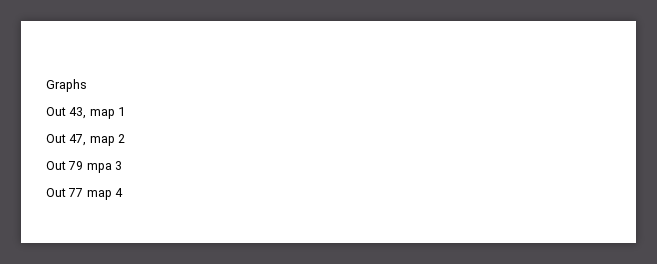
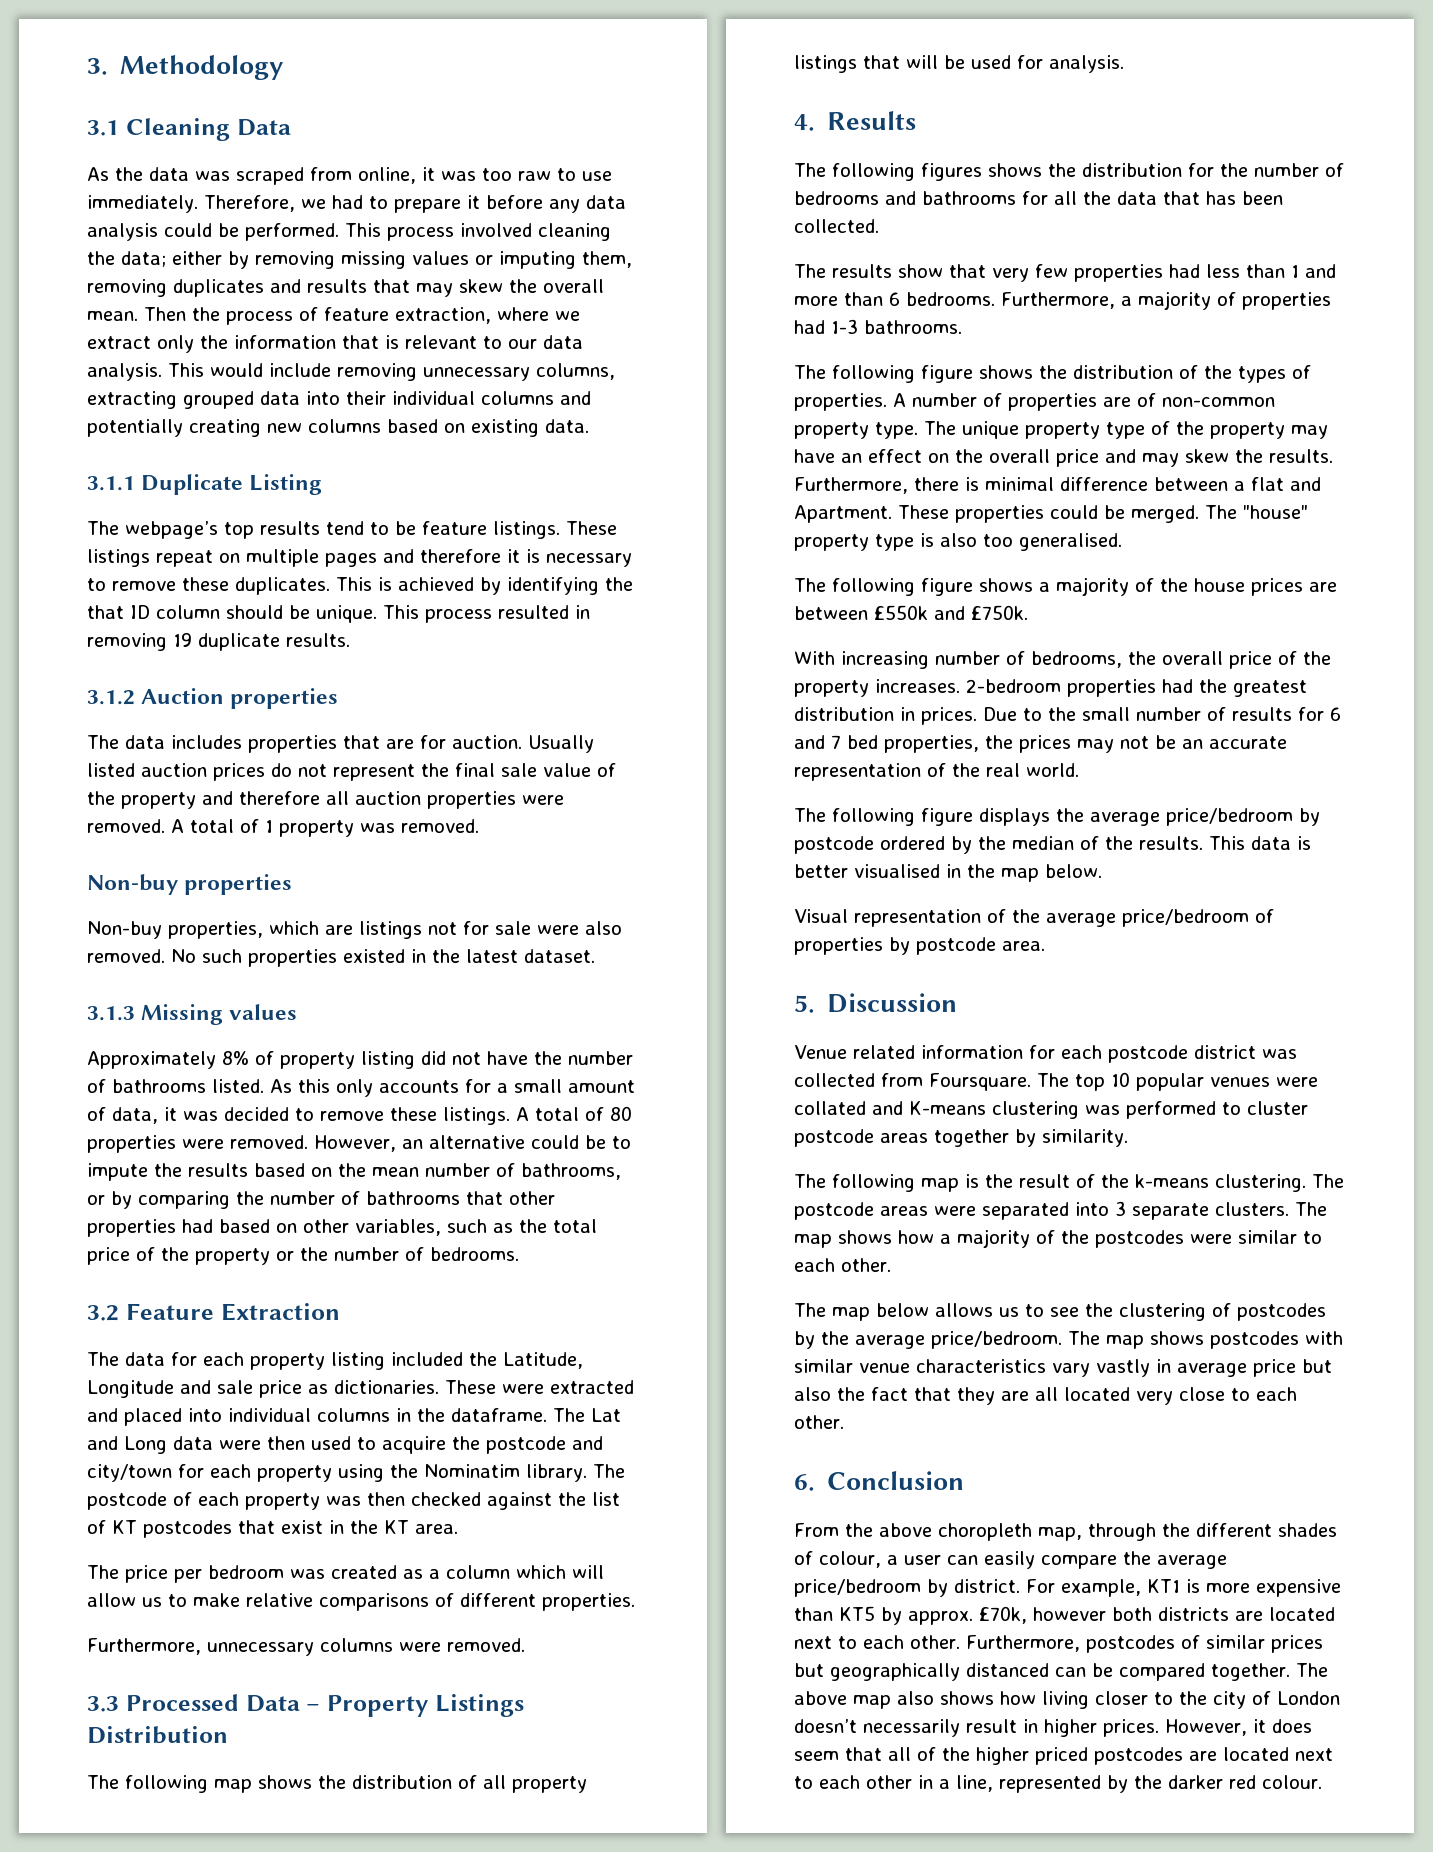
- Graphs
- Out 43, map 1
- Out 47, map 2
- Out 79 mpa 3
- Out 77 map 4
+ 3. Methodology
+ 3.1 Cleaning Data
+ As the data was scraped from online, it was too raw to use immediately. Therefore, we had to prepare it before any data analysis could be performed. This process involved cleaning the data; either by removing missing values or imputing them, removing duplicates and results that may skew the overall mean. Then the process of feature extraction, where we extract only the information that is relevant to our data analysis. This would include removing unnecessary columns, extracting grouped data into their individual columns and potentially creating new columns based on existing data.
+ 3.1.1 Duplicate Listing
+ The webpage’s top results tend to be feature listings. These listings repeat on multiple pages and therefore it is necessary to remove these duplicates. This is achieved by identifying the that ID column should be unique. This process resulted in removing 19 duplicate results.
+ 3.1.2 Auction properties
+ The data includes properties that are for auction. Usually listed auction prices do not represent the final sale value of the property and therefore all auction properties were removed. A total of 1 property was removed.
+ Non-buy properties
+ Non-buy properties, which are listings not for sale were also removed. No such properties existed in the latest dataset.
+ 3.1.3 Missing values
+ Approximately 8% of property listing did not have the number of bathrooms listed. As this only accounts for a small amount of data, it was decided to remove these listings. A total of 80 properties were removed. However, an alternative could be to impute the results based on the mean number of bathrooms, or by comparing the number of bathrooms that other properties had based on other variables, such as the total price of the property or the number of bedrooms.
+ 3.2 Feature Extraction
+ The data for each property listing included the Latitude, Longitude and sale price as dictionaries. These were extracted and placed into individual columns in the dataframe. The Lat and Long data were then used to acquire the postcode and city/town for each property using the Nominatim library. The postcode of each property was then checked against the list of KT postcodes that exist in the KT area.
+ The price per bedroom was created as a column which will allow us to make relative comparisons of different properties.
+ Furthermore, unnecessary columns were removed.
+ 3.3 Processed Data – Property Listings Distribution
+ The following map shows the distribution of all property listings that will be used for analysis.
+ 4. Results
+ The following figures shows the distribution for the number of bedrooms and bathrooms for all the data that has been collected.
+ The results show that very few properties had less than 1 and more than 6 bedrooms. Furthermore, a majority of properties had 1-3 bathrooms.
+ The following figure shows the distribution of the types of properties. A number of properties are of non-common property type. The unique property type of the property may have an effect on the overall price and may skew the results. Furthermore, there is minimal difference between a flat and Apartment. These properties could be merged. The "house" property type is also too generalised.
+ The following figure shows a majority of the house prices are between £550k and £750k.
+ With increasing number of bedrooms, the overall price of the property increases. 2-bedroom properties had the greatest distribution in prices. Due to the small number of results for 6 and 7 bed properties, the prices may not be an accurate representation of the real world.
+ The following figure displays the average price/bedroom by postcode ordered by the median of the results. This data is better visualised in the map below.
+ Visual representation of the average price/bedroom of properties by postcode area.
+ 5. Discussion
+ Venue related information for each postcode district was collected from Foursquare. The top 10 popular venues were collated and K-means clustering was performed to cluster postcode areas together by similarity.
+ The following map is the result of the k-means clustering. The postcode areas were separated into 3 separate clusters. The map shows how a majority of the postcodes were similar to each other.
+ The map below allows us to see the clustering of postcodes by the average price/bedroom. The map shows postcodes with similar venue characteristics vary vastly in average price but also the fact that they are all located very close to each other.
+ 6. Conclusion
+ From the above choropleth map, through the different shades of colour, a user can easily compare the average price/bedroom by district. For example, KT1 is more expensive than KT5 by approx. £70k, however both districts are located next to each other. Furthermore, postcodes of similar prices but geographically distanced can be compared together. The above map also shows how living closer to the city of London doesn’t necessarily result in higher prices. However, it does seem that all of the higher priced postcodes are located next to each other in a line, represented by the darker red colour.

